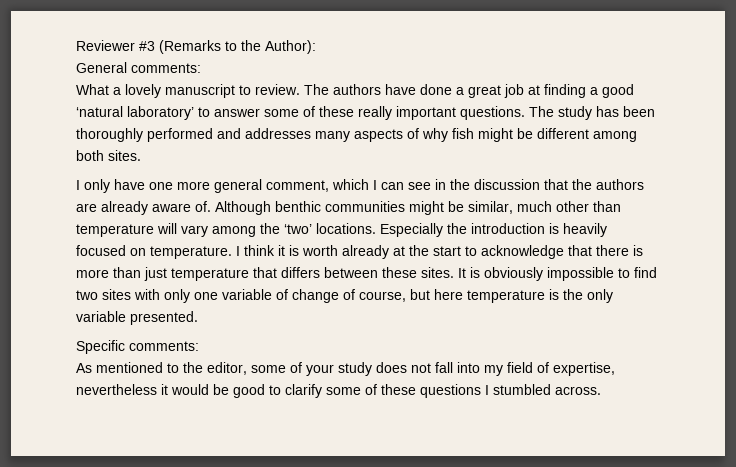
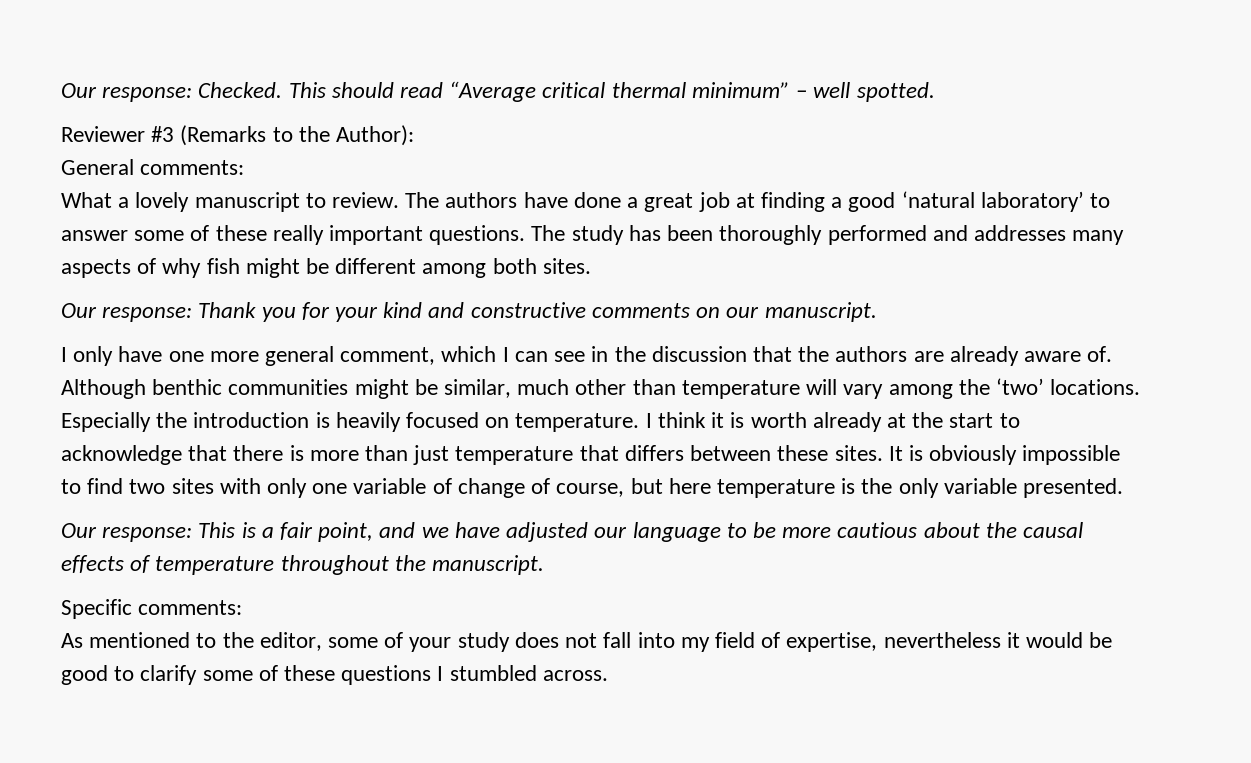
+ Our response: Checked. This should read “Average critical thermal minimum” – well spotted.
+ Our response: Thank you for your kind and constructive comments on our manuscript.
+ Our response: This is a fair point, and we have adjusted our language to be more cautious about the causal effects of temperature throughout the manuscript.

